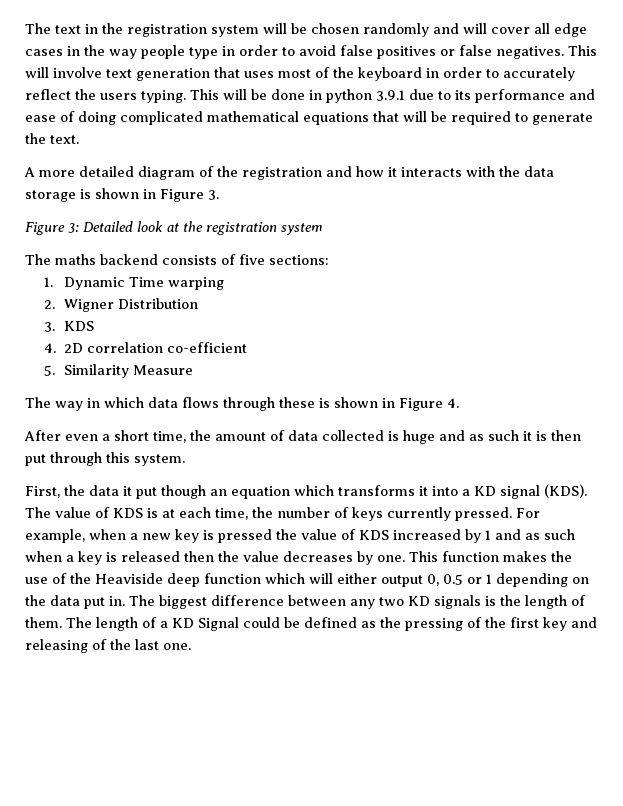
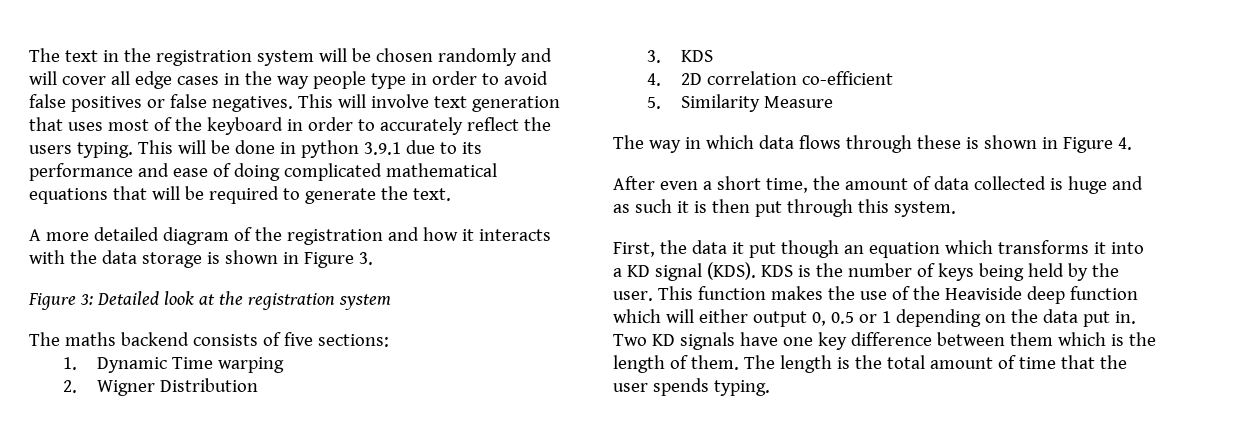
- The value of KDS is at each time, the number of keys currently pressed. For example, when a new key is pressed the value of KDS increased by 1 and as such when a key is released then the value decreases by one.
+ KDS is the number of keys being held by the user.
- The biggest difference between any two KD signals is the length of them.
+ Two KD signals have one key difference between them which is the length of them.
- The length of a KD Signal could be defined as the pressing of the first key and releasing of the last one.
+ The length is the total amount of time that the user spends typing.

